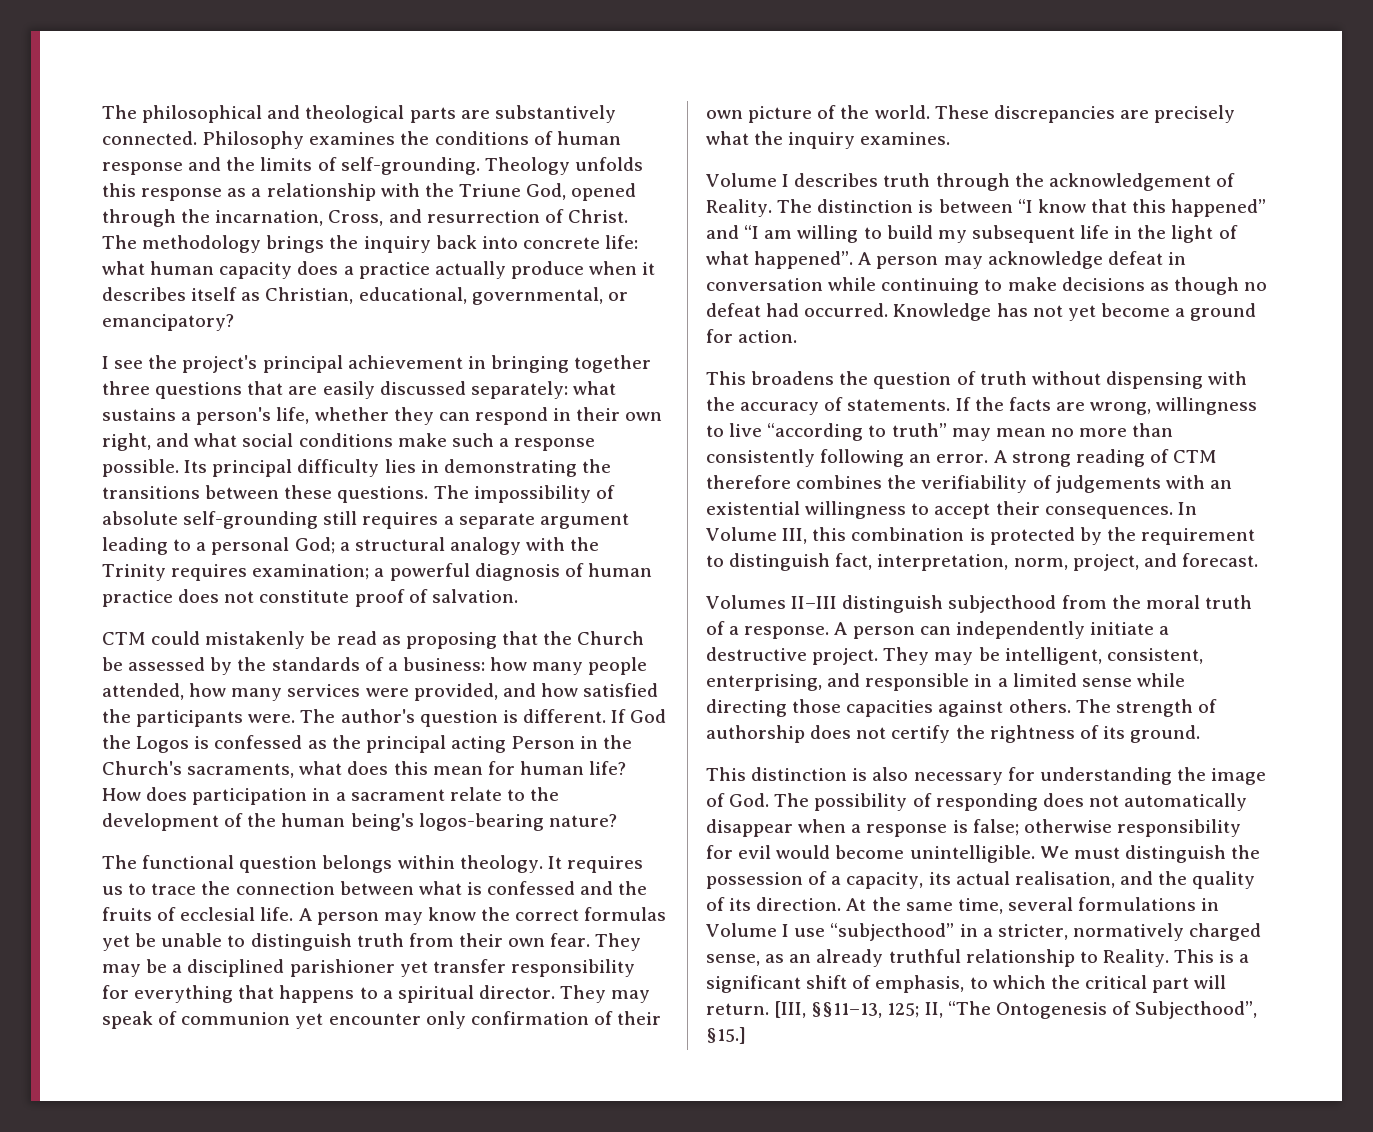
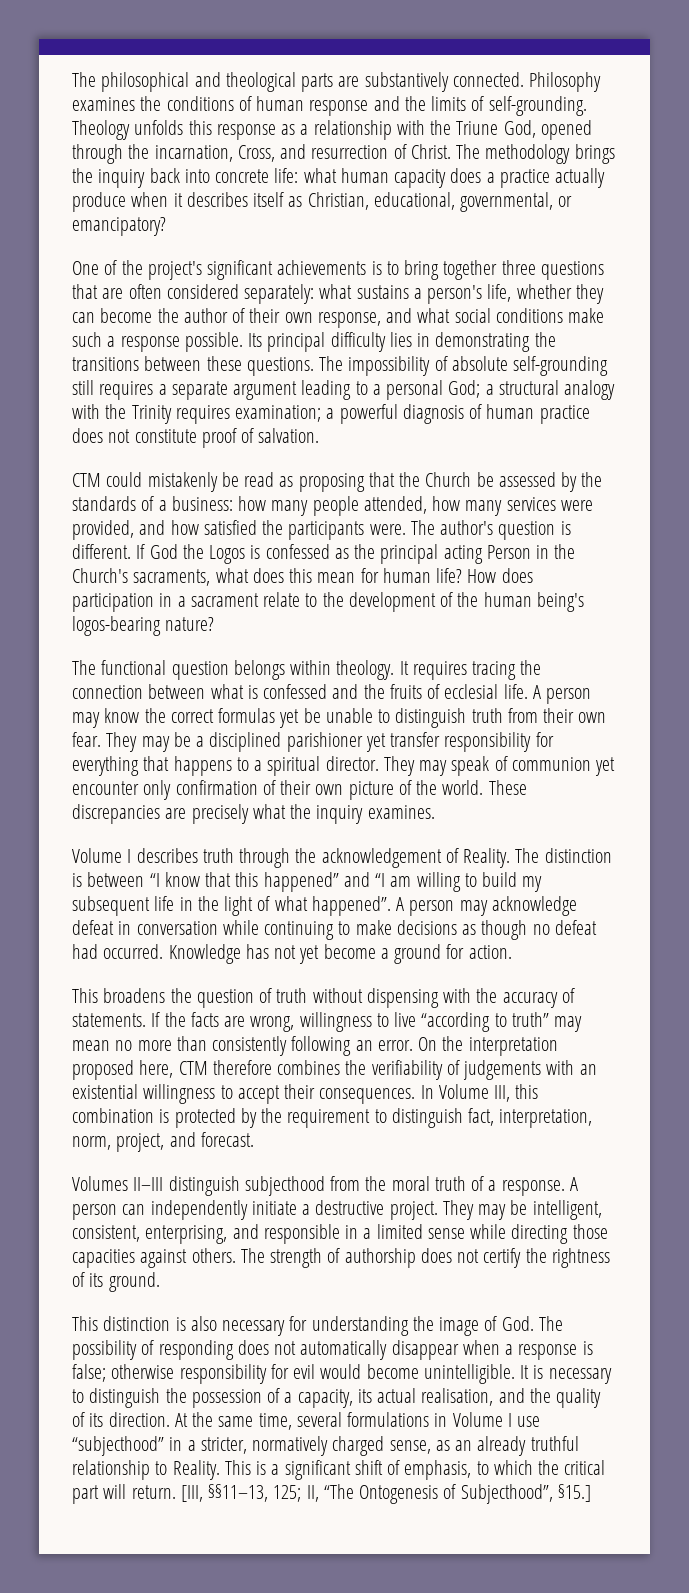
- I see the project's principal achievement in bringing together three questions that are easily discussed separately: what sustains a person's life, whether they can respond in their own right, and what social conditions make such a response possible.
+ One of the project's significant achievements is to bring together three questions that are often considered separately: what sustains a person's life, whether they can become the author of their own response, and what social conditions make such a response possible.
- It requires us to trace the connection between what is confessed and the fruits of ecclesial life.
+ It requires tracing the connection between what is confessed and the fruits of ecclesial life.
- A strong reading of CTM therefore combines the verifiability of judgements with an existential willingness to accept their consequences.
+ On the interpretation proposed here, CTM therefore combines the verifiability of judgements with an existential willingness to accept their consequences.
- We must distinguish the possession of a capacity, its actual realisation, and the quality of its direction.
+ It is necessary to distinguish the possession of a capacity, its actual realisation, and the quality of its direction.

